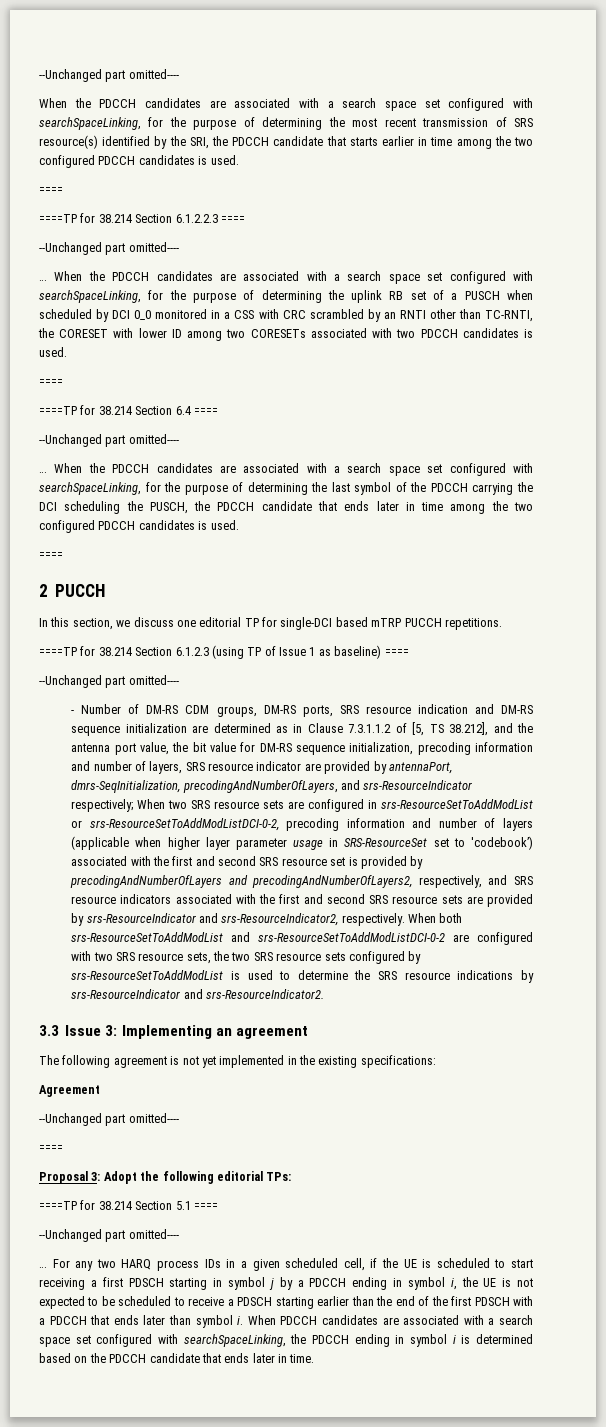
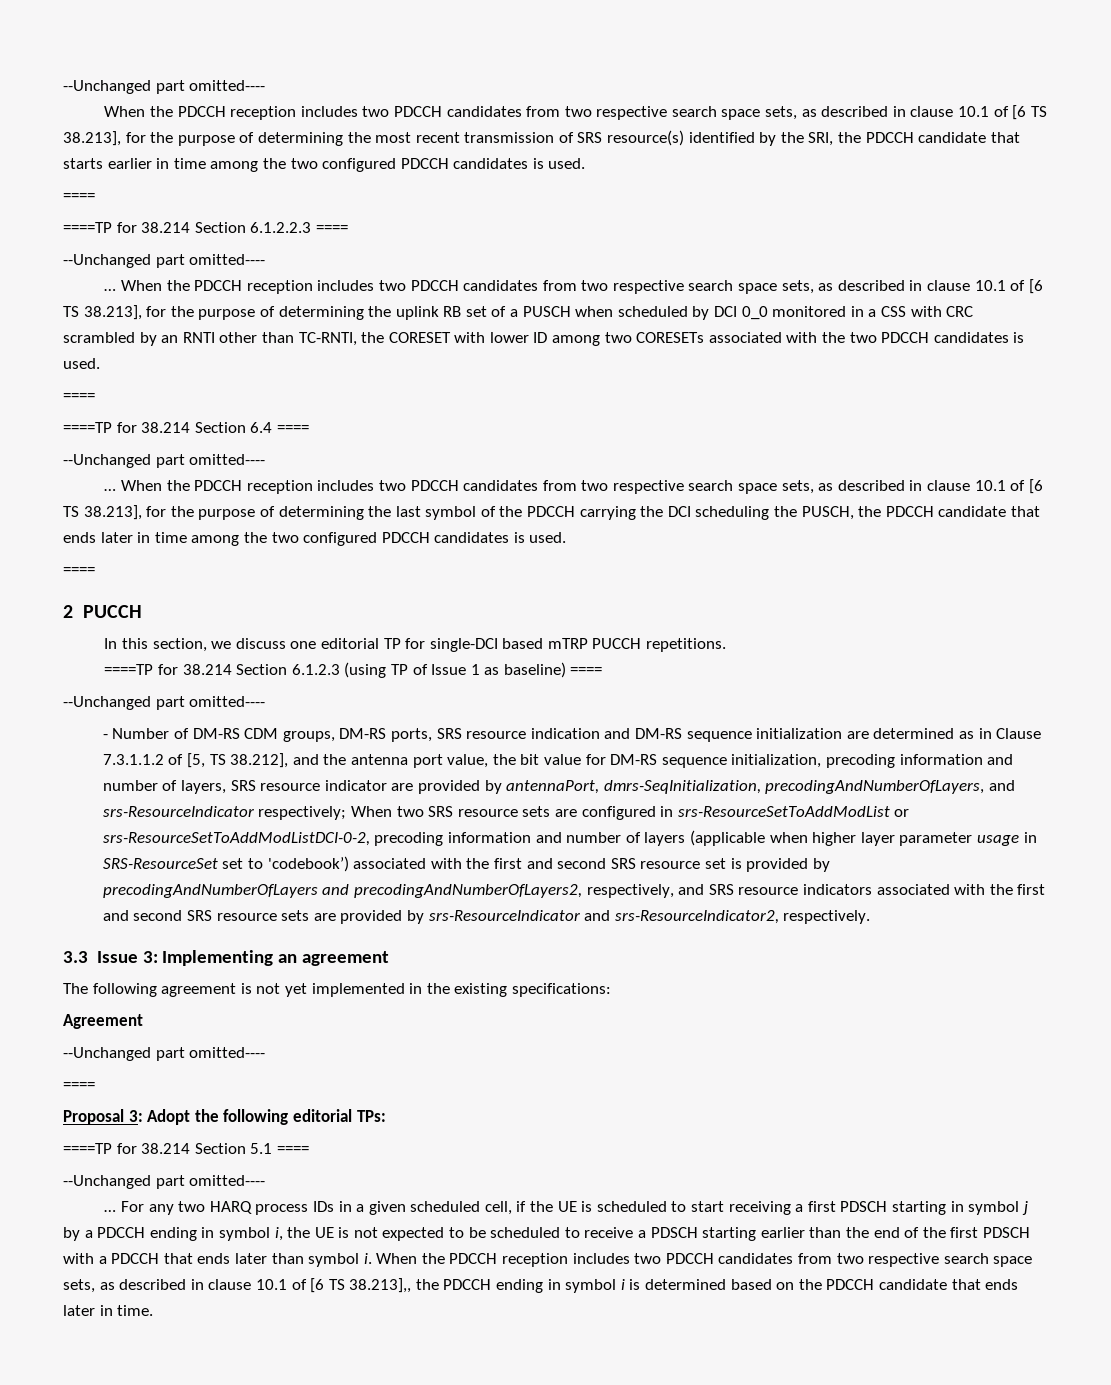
- When the PDCCH candidates are associated with a search space set configured with searchSpaceLinking, for the purpose of determining the most recent transmission of SRS resource(s) identified by the SRI, the PDCCH candidate that starts earlier in time among the two configured PDCCH candidates is used.
+ When the PDCCH reception includes two PDCCH candidates from two respective search space sets, as described in clause 10.1 of [6 TS 38.213], for the purpose of determining the most recent transmission of SRS resource(s) identified by the SRI, the PDCCH candidate that starts earlier in time among the two configured PDCCH candidates is used.
- When the PDCCH candidates are associated with a search space set configured with searchSpaceLinking, for the purpose of determining the uplink RB set of a PUSCH when scheduled by DCI 0_0 monitored in a CSS with CRC scrambled by an RNTI other than TC-RNTI, the CORESET with lower ID among two CORESETs associated with two PDCCH candidates is used.
+ When the PDCCH reception includes two PDCCH candidates from two respective search space sets, as described in clause 10.1 of [6 TS 38.213], for the purpose of determining the uplink RB set of a PUSCH when scheduled by DCI 0_0 monitored in a CSS with CRC scrambled by an RNTI other than TC-RNTI, the CORESET with lower ID among two CORESETs associated with the two PDCCH candidates is used.
- When the PDCCH candidates are associated with a search space set configured with searchSpaceLinking, for the purpose of determining the last symbol of the PDCCH carrying the DCI scheduling the PUSCH, the PDCCH candidate that ends later in time among the two configured PDCCH candidates is used.
+ When the PDCCH reception includes two PDCCH candidates from two respective search space sets, as described in clause 10.1 of [6 TS 38.213], for the purpose of determining the last symbol of the PDCCH carrying the DCI scheduling the PUSCH, the PDCCH candidate that ends later in time among the two configured PDCCH candidates is used.
- When both srs-ResourceSetToAddModList and srs-ResourceSetToAddModListDCI-0-2 are configured with two SRS resource sets, the two SRS resource sets configured by srs-ResourceSetToAddModList is used to determine the SRS resource indications by srs-ResourceIndicator and srs-ResourceIndicator2.
- When PDCCH candidates are associated with a search space set configured with searchSpaceLinking, the PDCCH ending in symbol i is determined based on the PDCCH candidate that ends later in time.
+ When the PDCCH reception includes two PDCCH candidates from two respective search space sets, as described in clause 10.1 of [6 TS 38.213],, the PDCCH ending in symbol i is determined based on the PDCCH candidate that ends later in time.

